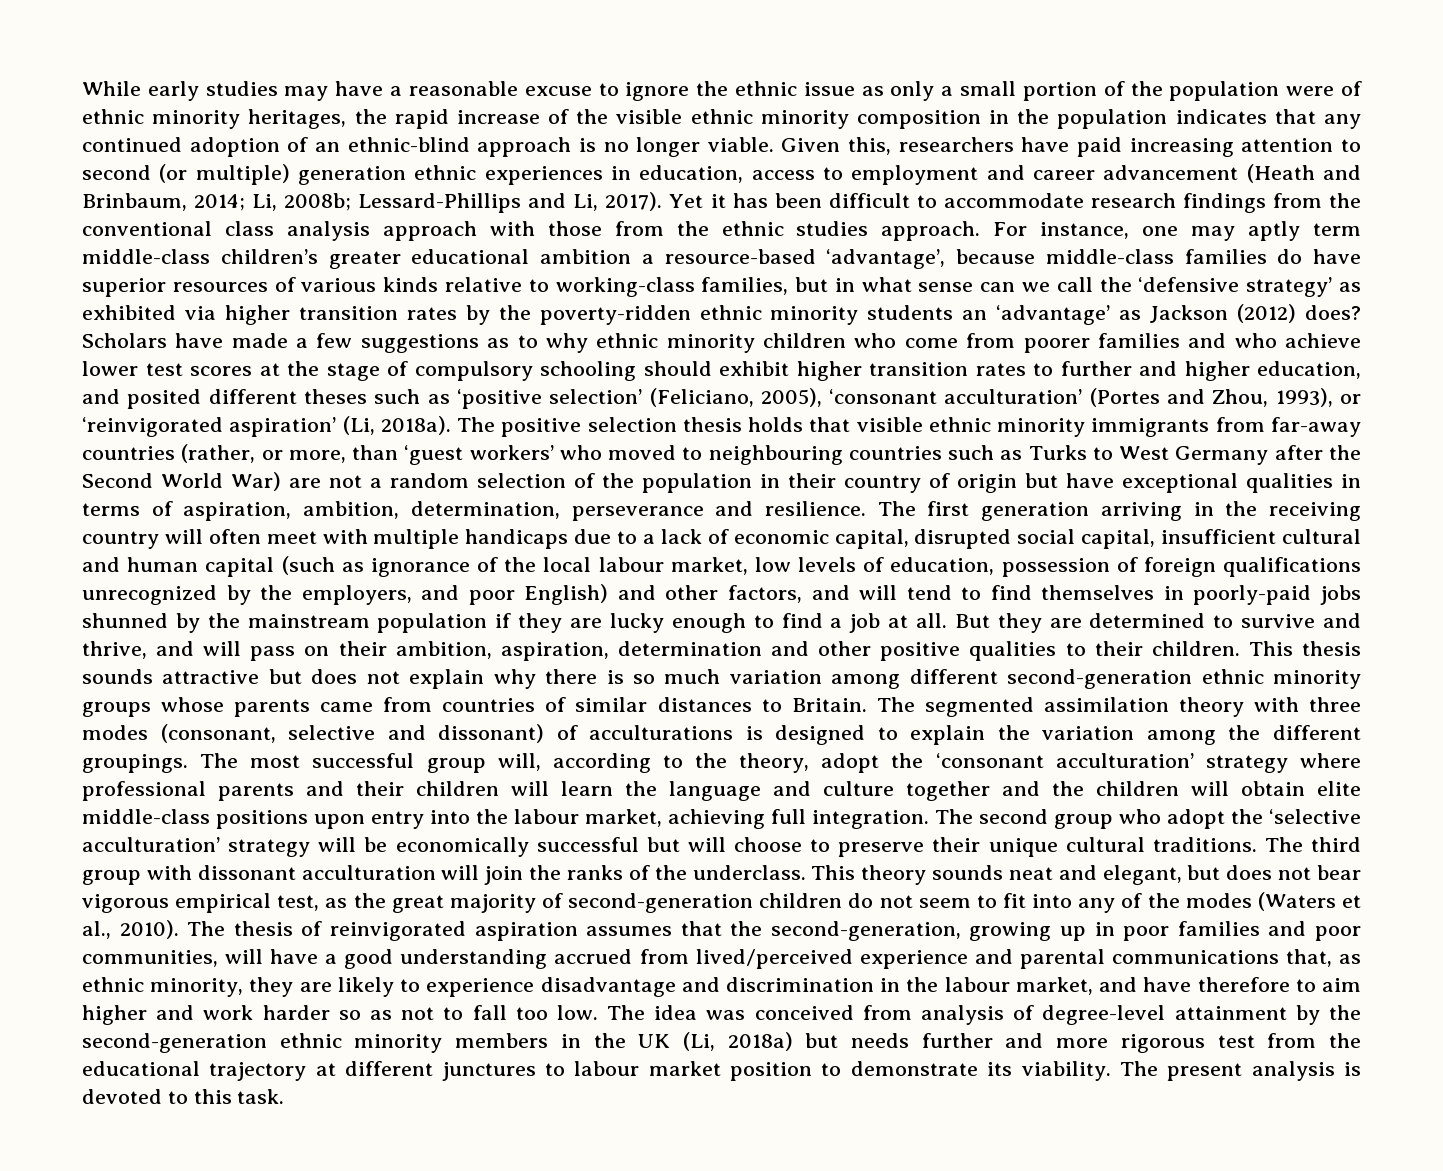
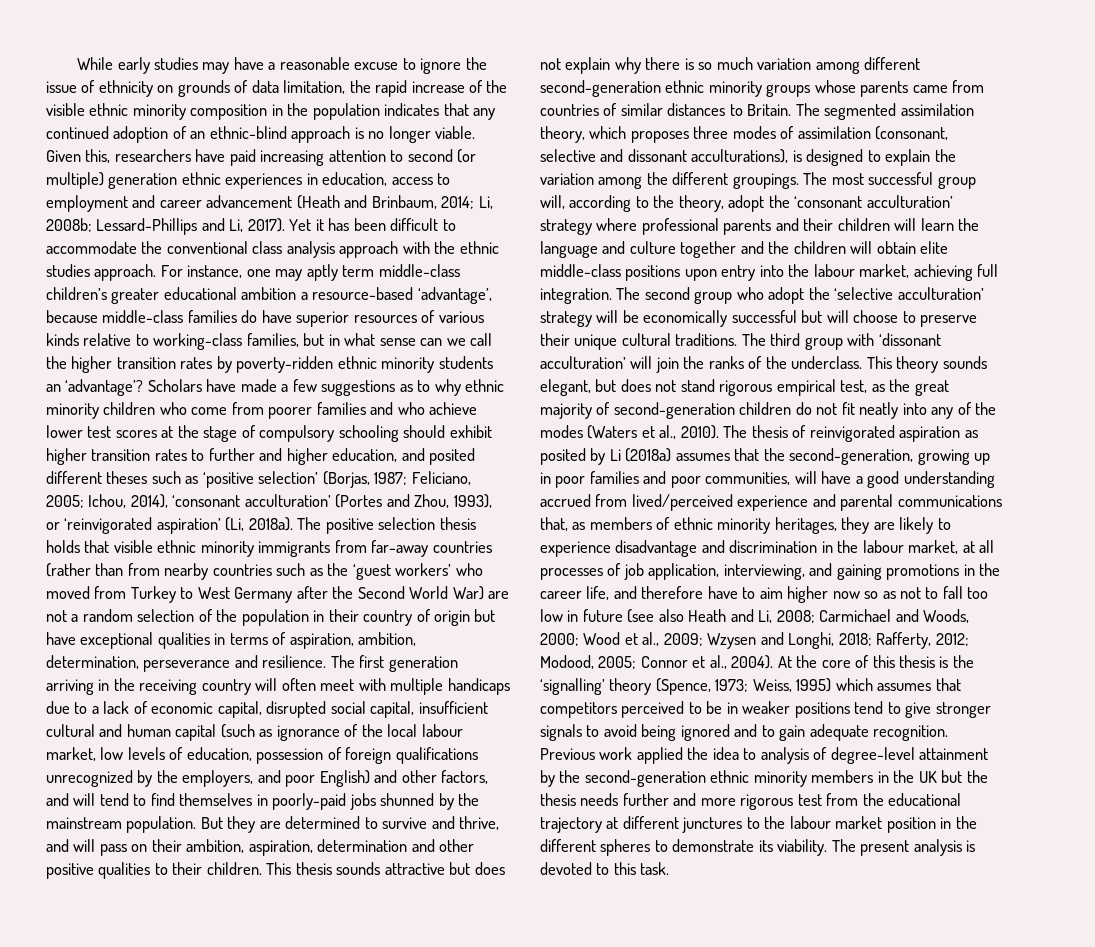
- While early studies may have a reasonable excuse to ignore the ethnic issue as only a small portion of the population were of ethnic minority heritages, the rapid increase of the visible ethnic minority composition in the population indicates that any continued adoption of an ethnic-blind approach is no longer viable.
+ While early studies may have a reasonable excuse to ignore the issue of ethnicity on grounds of data limitation, the rapid increase of the visible ethnic minority composition in the population indicates that any continued adoption of an ethnic-blind approach is no longer viable.
- Yet it has been difficult to accommodate research findings from the conventional class analysis approach with those from the ethnic studies approach.
+ Yet it has been difficult to accommodate the conventional class analysis approach with the ethnic studies approach.
- For instance, one may aptly term middle-class children’s greater educational ambition a resource-based ‘advantage’, because middle-class families do have superior resources of various kinds relative to working-class families, but in what sense can we call the ‘defensive strategy’ as exhibited via higher transition rates by the poverty-ridden ethnic minority students an ‘advantage’ as Jackson (2012) does?
+ For instance, one may aptly term middle-class children’s greater educational ambition a resource-based ‘advantage’, because middle-class families do have superior resources of various kinds relative to working-class families, but in what sense can we call the higher transition rates by poverty-ridden ethnic minority students an ‘advantage’?
- Scholars have made a few suggestions as to why ethnic minority children who come from poorer families and who achieve lower test scores at the stage of compulsory schooling should exhibit higher transition rates to further and higher education, and posited different theses such as ‘positive selection’ (Feliciano, 2005), ‘consonant acculturation’ (Portes and Zhou, 1993), or ‘reinvigorated aspiration’ (Li, 2018a).
+ Scholars have made a few suggestions as to why ethnic minority children who come from poorer families and who achieve lower test scores at the stage of compulsory schooling should exhibit higher transition rates to further and higher education, and posited different theses such as ‘positive selection’ (Borjas, 1987; Feliciano, 2005; Ichou, 2014), ‘consonant acculturation’ (Portes and Zhou, 1993), or ‘reinvigorated aspiration’ (Li, 2018a).
- The positive selection thesis holds that visible ethnic minority immigrants from far-away countries (rather, or more, than ‘guest workers’ who moved to neighbouring countries such as Turks to West Germany after the Second World War) are not a random selection of the population in their country of origin but have exceptional qualities in terms of aspiration, ambition, determination, perseverance and resilience.
+ The positive selection thesis holds that visible ethnic minority immigrants from far-away countries (rather than from nearby countries such as the ‘guest workers’ who moved from Turkey to West Germany after the Second World War) are not a random selection of the population in their country of origin but have exceptional qualities in terms of aspiration, ambition, determination, perseverance and resilience.
- The first generation arriving in the receiving country will often meet with multiple handicaps due to a lack of economic capital, disrupted social capital, insufficient cultural and human capital (such as ignorance of the local labour market, low levels of education, possession of foreign qualifications unrecognized by the employers, and poor English) and other factors, and will tend to find themselves in poorly-paid jobs shunned by the mainstream population if they are lucky enough to find a job at all.
+ The first generation arriving in the receiving country will often meet with multiple handicaps due to a lack of economic capital, disrupted social capital, insufficient cultural and human capital (such as ignorance of the local labour market, low levels of education, possession of foreign qualifications unrecognized by the employers, and poor English) and other factors, and will tend to find themselves in poorly-paid jobs shunned by the mainstream population.
- The segmented assimilation theory with three modes (consonant, selective and dissonant) of acculturations is designed to explain the variation among the different groupings.
+ The segmented assimilation theory, which proposes three modes of assimilation (consonant, selective and dissonant acculturations), is designed to explain the variation among the different groupings.
- The third group with dissonant acculturation will join the ranks of the underclass.
+ The third group with ‘dissonant acculturation’ will join the ranks of the underclass.
- This theory sounds neat and elegant, but does not bear vigorous empirical test, as the great majority of second-generation children do not seem to fit into any of the modes (Waters et al., 2010).
+ This theory sounds elegant, but does not stand rigorous empirical test, as the great majority of second-generation children do not fit neatly into any of the modes (Waters et al., 2010).
- The thesis of reinvigorated aspiration assumes that the second-generation, growing up in poor families and poor communities, will have a good understanding accrued from lived/perceived experience and parental communications that, as ethnic minority, they are likely to experience disadvantage and discrimination in the labour market, and have therefore to aim higher and work harder so as not to fall too low. The idea was conceived from analysis of degree-level attainment by the second-generation ethnic minority members in the UK (Li, 2018a) but needs further and more rigorous test from the educational trajectory at different junctures to labour market position to demonstrate its viability.
+ The thesis of reinvigorated aspiration as posited by Li (2018a) assumes that the second-generation, growing up in poor families and poor communities, will have a good understanding accrued from lived/perceived experience and parental communications that, as members of ethnic minority heritages, they are likely to experience disadvantage and discrimination in the labour market, at all processes of job application, interviewing, and gaining promotions in the career life, and therefore have to aim higher now so as not to fall too low in future (see also Heath and Li, 2008; Carmichael and Woods, 2000; Wood et al., 2009; Wzysen and Longhi, 2018; Rafferty, 2012; Modood, 2005; Connor et al., 2004). At the core of this thesis is the ‘signalling’ theory (Spence, 1973; Weiss, 1995) which assumes that competitors perceived to be in weaker positions tend to give stronger signals to avoid being ignored and to gain adequate recognition. Previous work applied the idea to analysis of degree-level attainment by the second-generation ethnic minority members in the UK but the thesis needs further and more rigorous test from the educational trajectory at different junctures to the labour market position in the different spheres to demonstrate its viability.

